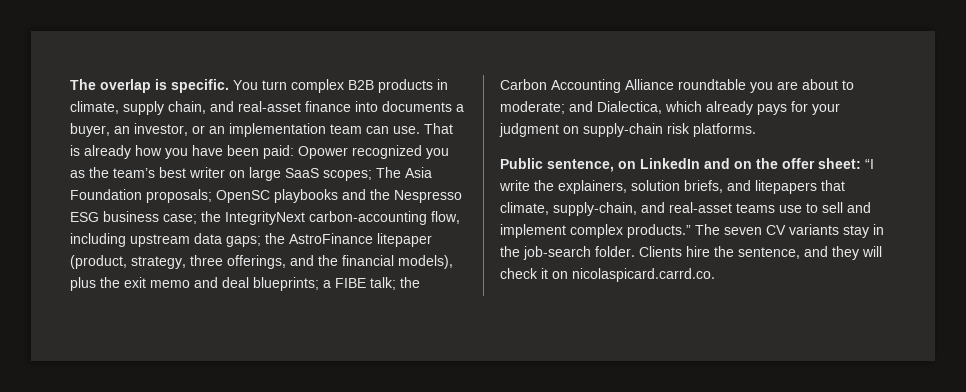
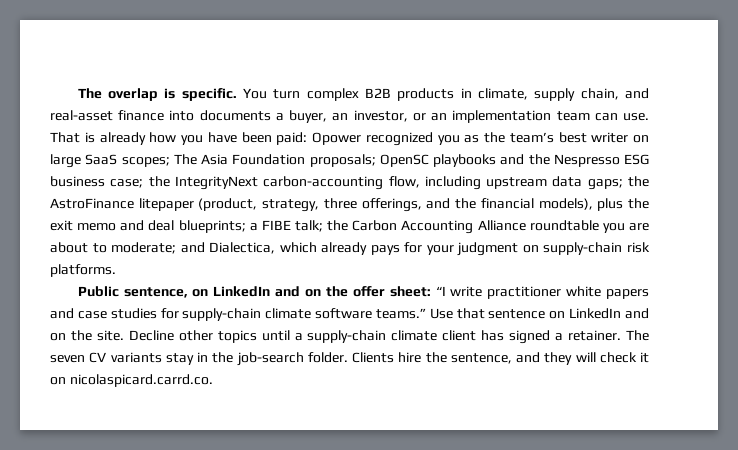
- Public sentence, on LinkedIn and on the offer sheet: “I write the explainers, solution briefs, and litepapers that climate, supply-chain, and real-asset teams use to sell and implement complex products.”
+ Public sentence, on LinkedIn and on the offer sheet: “I write practitioner white papers and case studies for supply-chain climate software teams.” Use that sentence on LinkedIn and on the site. Decline other topics until a supply-chain climate client has signed a retainer.

